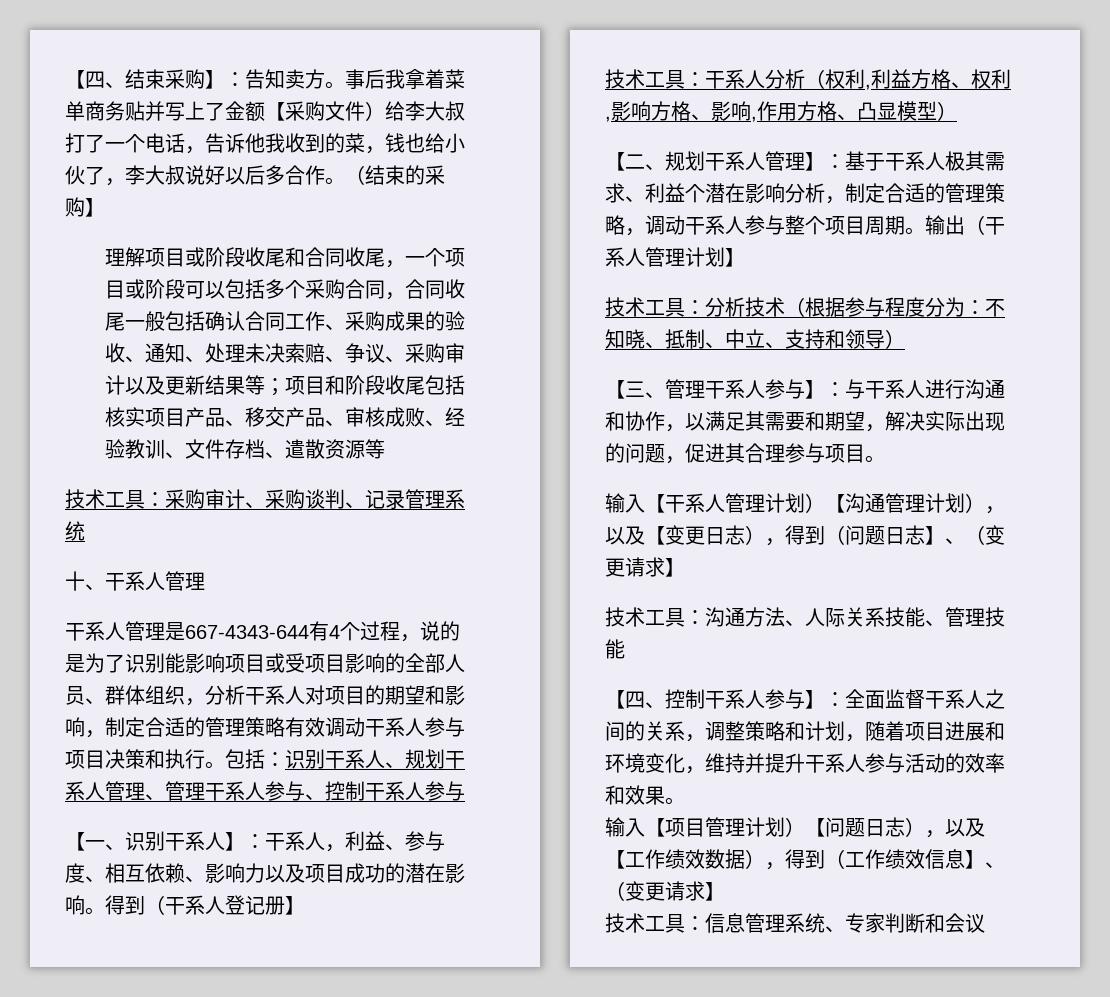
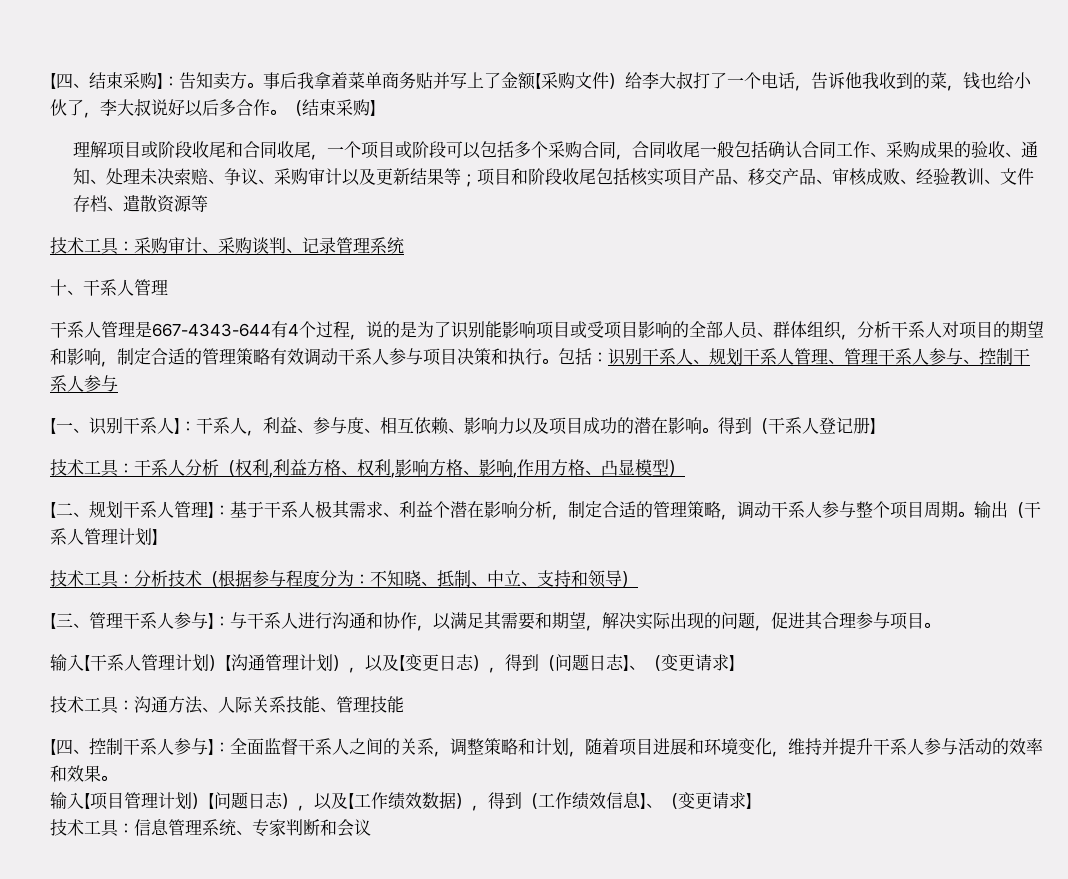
- （结束的采购】
+ （结束采购】

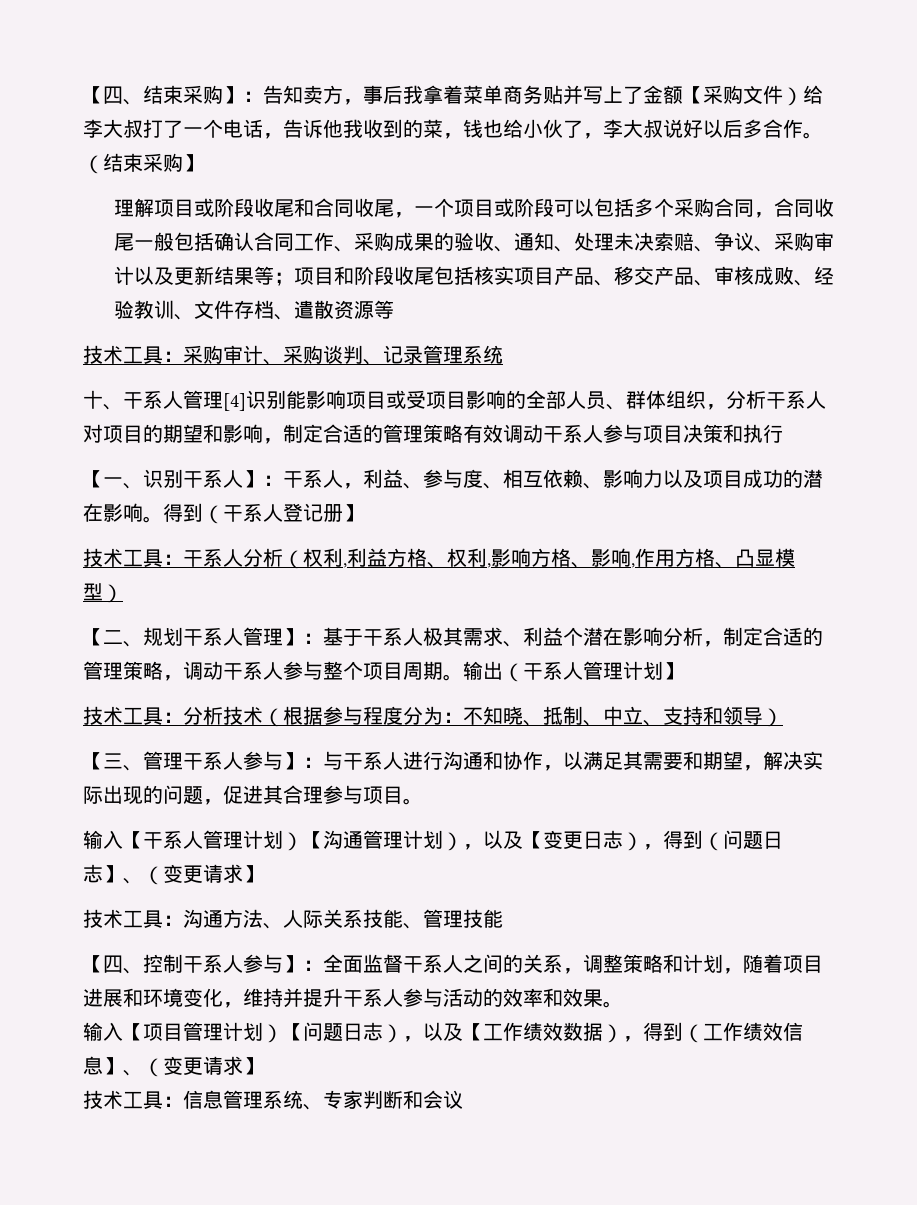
- 【四、结束采购】：告知卖方。事后我拿着菜单商务贴并写上了金额【采购文件）给李大叔打了一个电话，告诉他我收到的菜，钱也给小伙了，李大叔说好以后多合作。
+ 【四、结束采购】：告知卖方，事后我拿着菜单商务贴并写上了金额【采购文件）给李大叔打了一个电话，告诉他我收到的菜，钱也给小伙了，李大叔说好以后多合作。
- 十、干系人管理
- 干系人管理是667-4343-644有4个过程，说的是为了识别能影响项目或受项目影响的全部人员、群体组织，分析干系人对项目的期望和影响，制定合适的管理策略有效调动干系人参与项目决策和执行。包括：识别干系人、规划干系人管理、管理干系人参与、控制干系人参与
+ 十、干系人管理[4]识别能影响项目或受项目影响的全部人员、群体组织，分析干系人对项目的期望和影响，制定合适的管理策略有效调动干系人参与项目决策和执行

